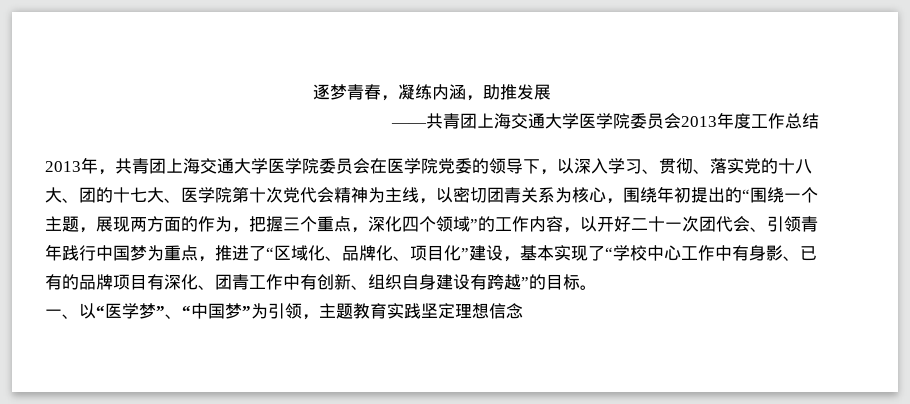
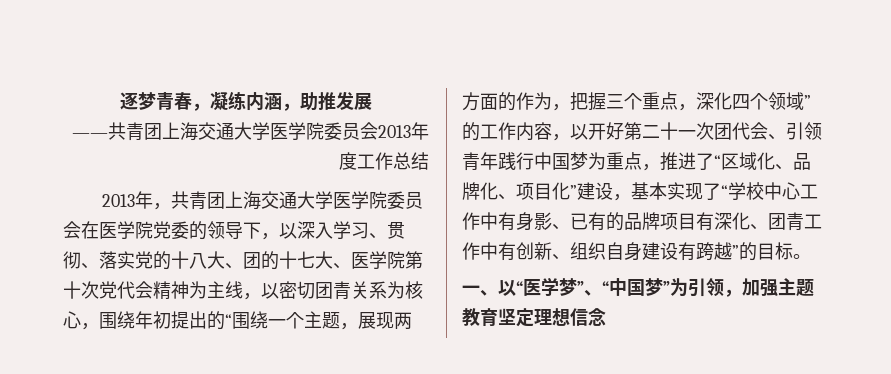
- 2013年，共青团上海交通大学医学院委员会在医学院党委的领导下，以深入学习、贯彻、落实党的十八大、团的十七大、医学院第十次党代会精神为主线，以密切团青关系为核心，围绕年初提出的“围绕一个主题，展现两方面的作为，把握三个重点，深化四个领域”的工作内容，以开好二十一次团代会、引领青年践行中国梦为重点，推进了“区域化、品牌化、项目化”建设，基本实现了“学校中心工作中有身影、已有的品牌项目有深化、团青工作中有创新、组织自身建设有跨越”的目标。
+ 2013年，共青团上海交通大学医学院委员会在医学院党委的领导下，以深入学习、贯彻、落实党的十八大、团的十七大、医学院第十次党代会精神为主线，以密切团青关系为核心，围绕年初提出的“围绕一个主题，展现两方面的作为，把握三个重点，深化四个领域”的工作内容，以开好第二十一次团代会、引领青年践行中国梦为重点，推进了“区域化、品牌化、项目化”建设，基本实现了“学校中心工作中有身影、已有的品牌项目有深化、团青工作中有创新、组织自身建设有跨越”的目标。
- 一、以“医学梦”、“中国梦”为引领，主题教育实践坚定理想信念
+ 一、以“医学梦”、“中国梦”为引领，加强主题教育坚定理想信念

